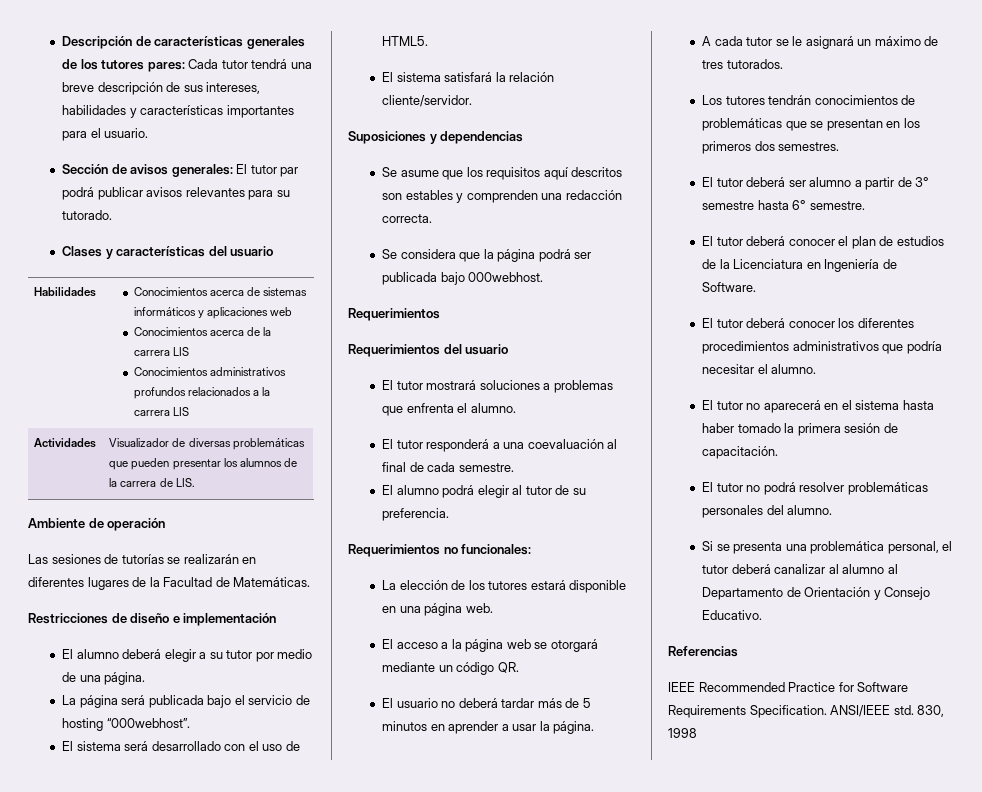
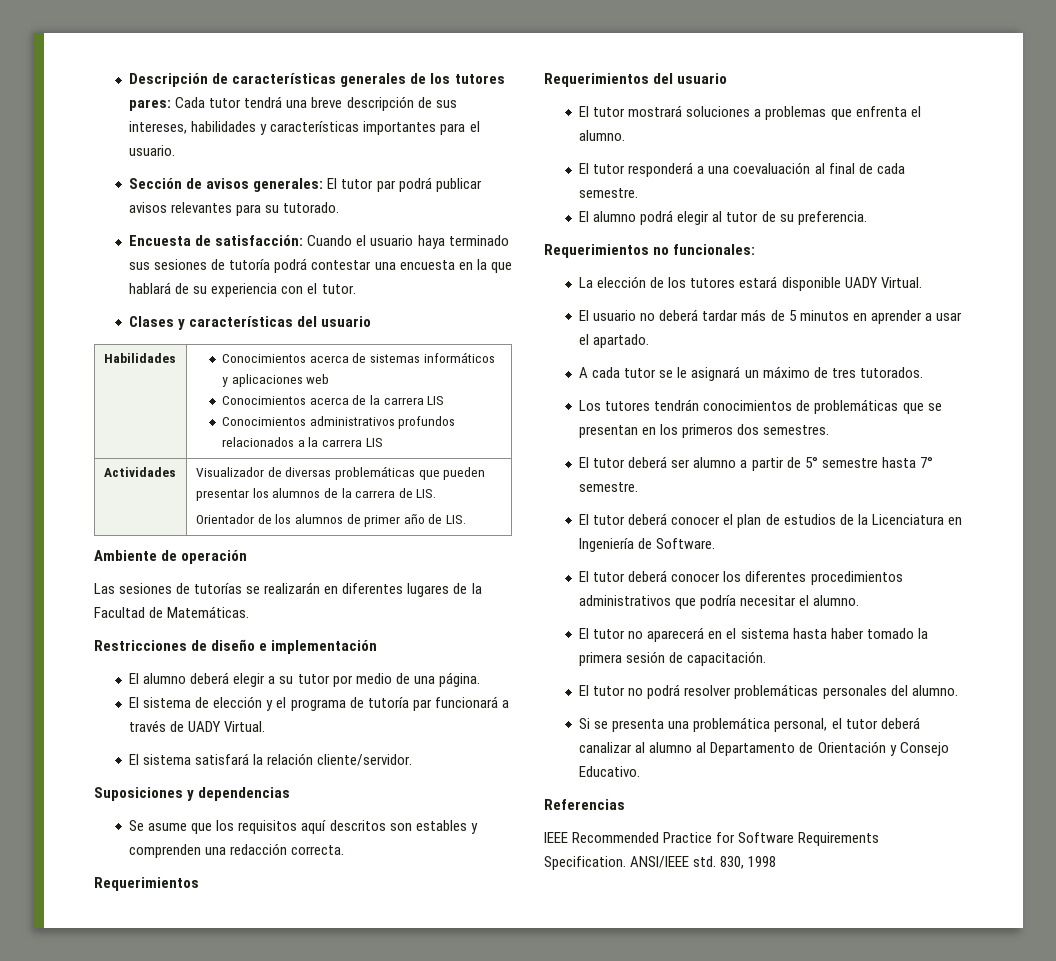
+ Encuesta de satisfacción: Cuando el usuario haya terminado sus sesiones de tutoría podrá contestar una encuesta en la que hablará de su experiencia con el tutor.
  Actividades | Visualizador de diversas problemáticas que pueden presentar los alumnos de la carrera de LIS.
+ Orientador de los alumnos de primer año de LIS.
- La página será publicada bajo el servicio de hosting “000webhost”.
- El sistema será desarrollado con el uso de HTML5.
+ El sistema de elección y el programa de tutoría par funcionará a través de UADY Virtual.
- Se considera que la página podrá ser publicada bajo 000webhost.
- La elección de los tutores estará disponible en una página web.
- El acceso a la página web se otorgará mediante un código QR.
+ La elección de los tutores estará disponible UADY Virtual.
- El usuario no deberá tardar más de 5 minutos en aprender a usar la página.
+ El usuario no deberá tardar más de 5 minutos en aprender a usar el apartado.
- El tutor deberá ser alumno a partir de 3° semestre hasta 6° semestre.
+ El tutor deberá ser alumno a partir de 5° semestre hasta 7° semestre.

